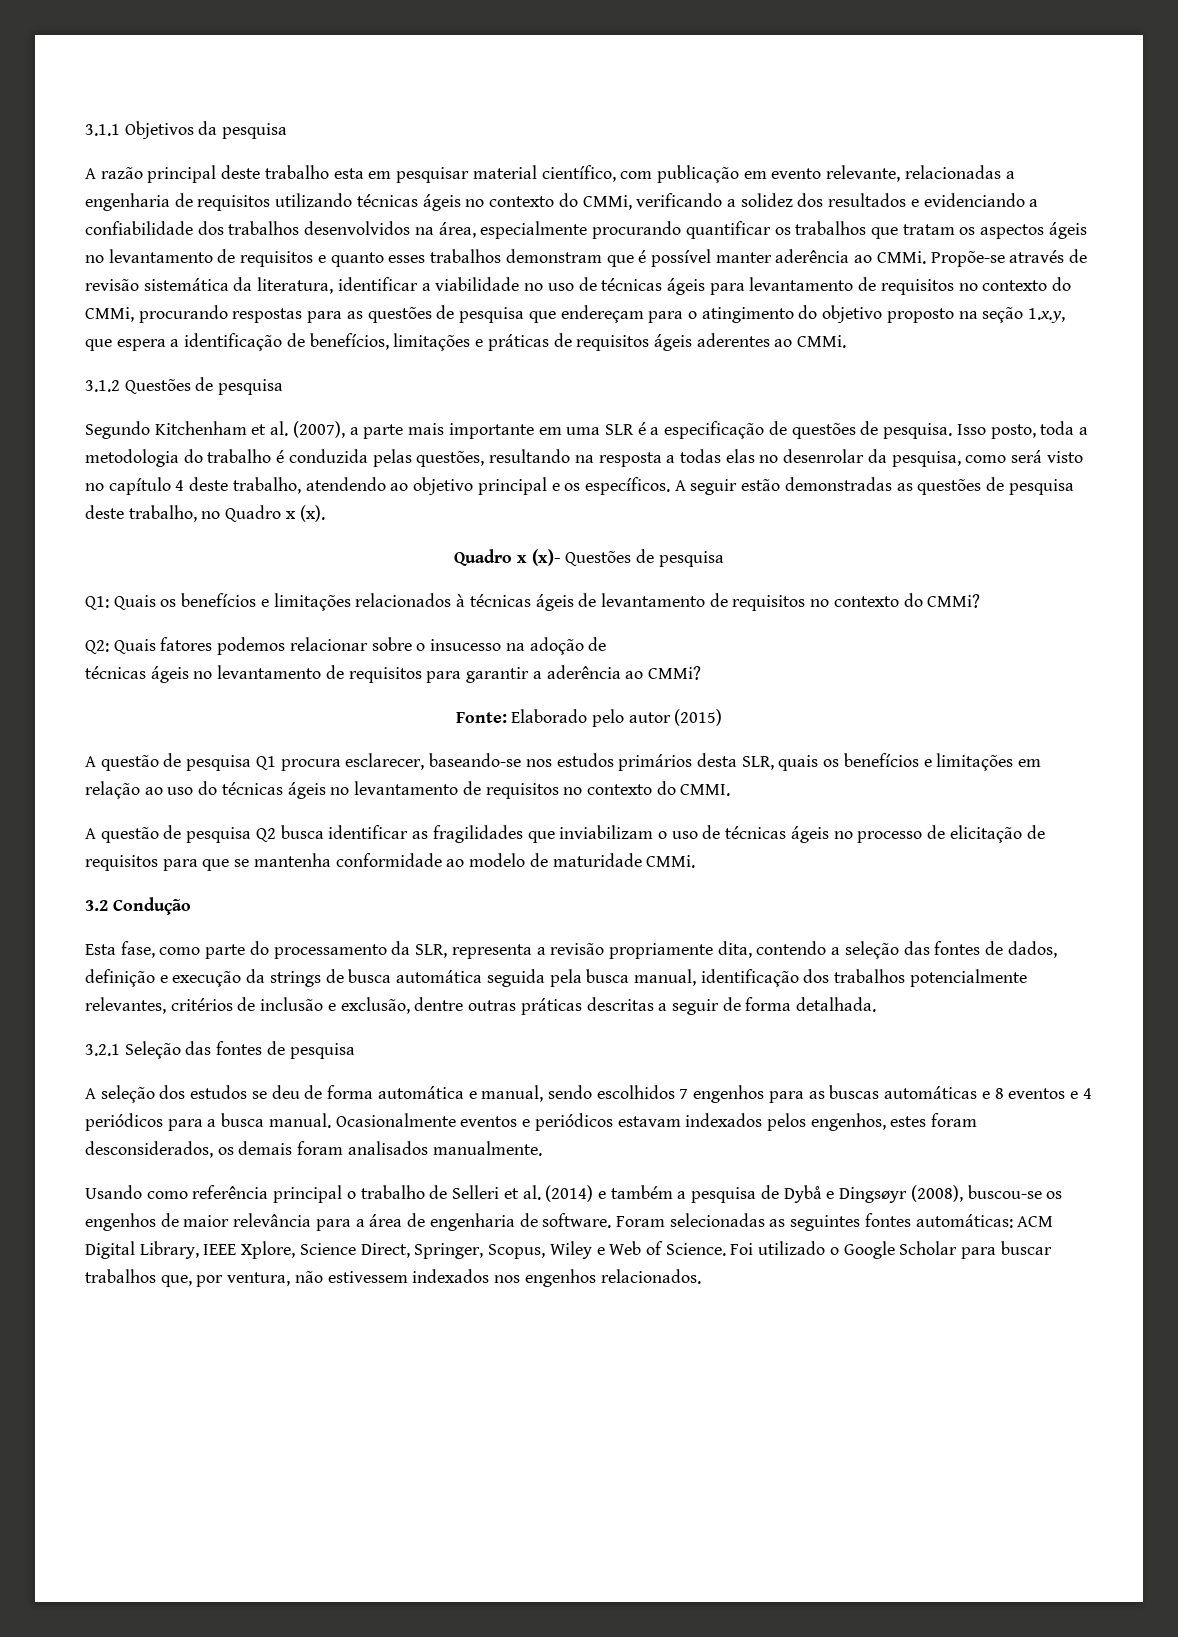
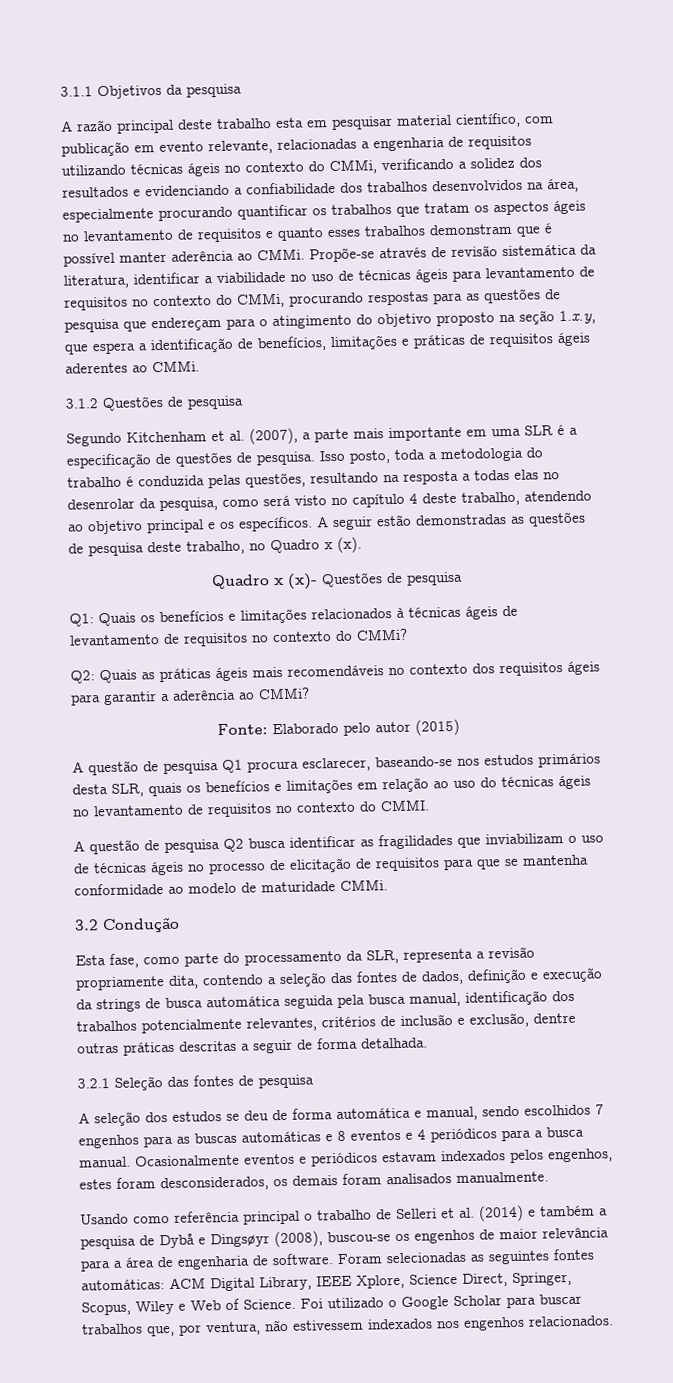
- Q2: Quais fatores podemos relacionar sobre o insucesso na adoção de
- técnicas ágeis no levantamento de requisitos para garantir a aderência ao CMMi?
+ Q2: Quais as práticas ágeis mais recomendáveis no contexto dos requisitos ágeis para garantir a aderência ao CMMi?

